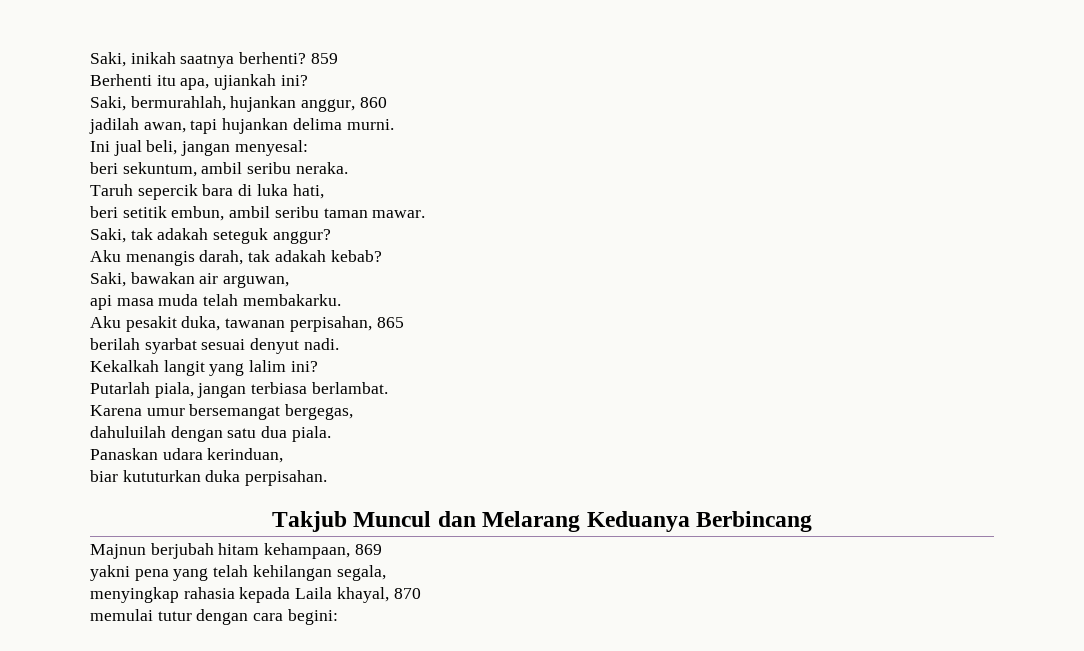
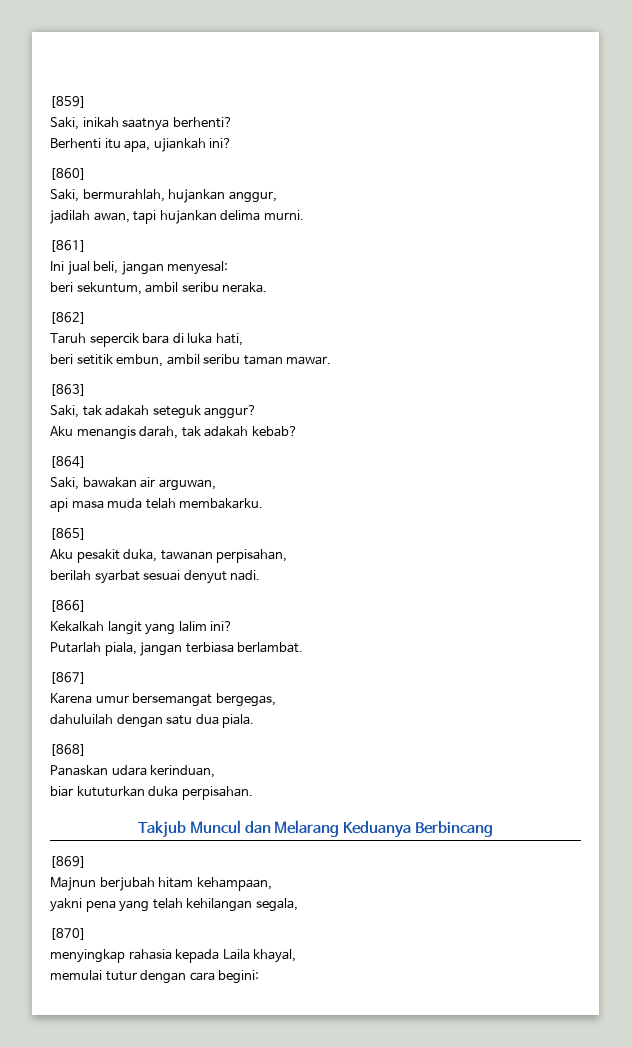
+ [859]
- 859
+ [860]
- Saki, bermurahlah, hujankan anggur, 860
+ Saki, bermurahlah, hujankan anggur,
+ [861]
+ [862]
+ [863]
+ [864]
+ [865]
- Aku pesakit duka, tawanan perpisahan, 865
+ Aku pesakit duka, tawanan perpisahan,
+ [866]
+ [867]
+ [868]
+ [869]
- Majnun berjubah hitam kehampaan, 869
+ Majnun berjubah hitam kehampaan,
+ [870]
- menyingkap rahasia kepada Laila khayal, 870
+ menyingkap rahasia kepada Laila khayal,

